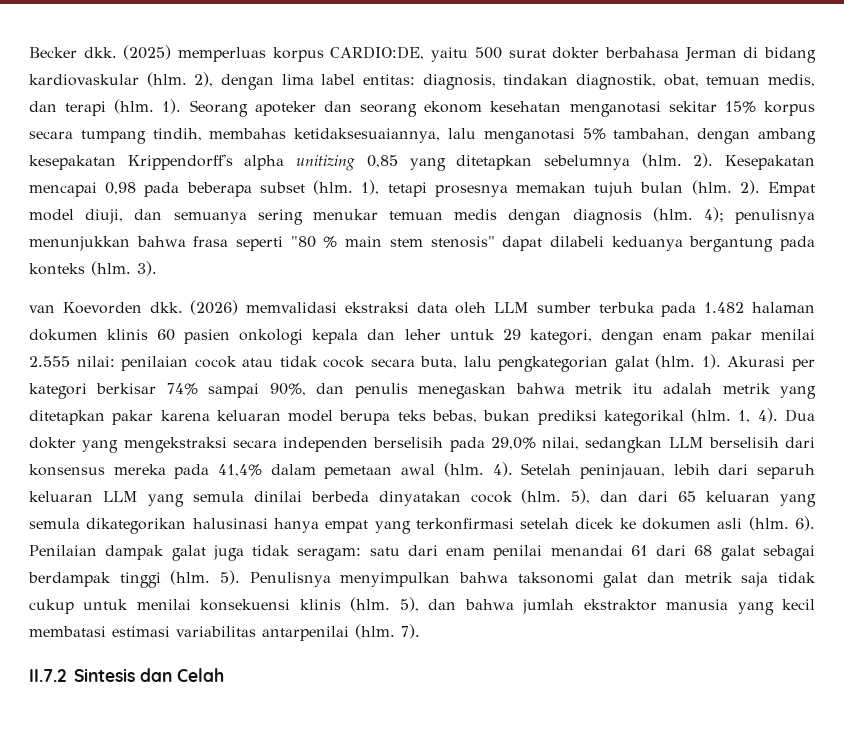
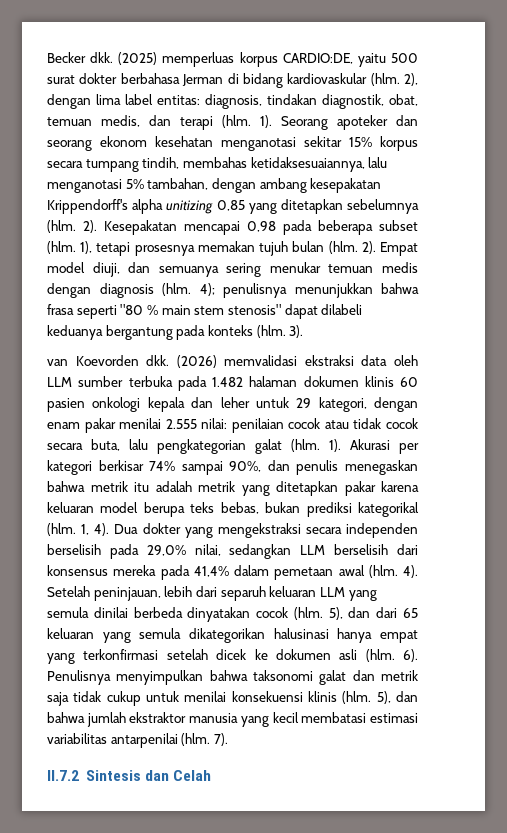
- Penilaian dampak galat juga tidak seragam: satu dari enam penilai menandai 61 dari 68 galat sebagai berdampak tinggi (hlm. 5).

